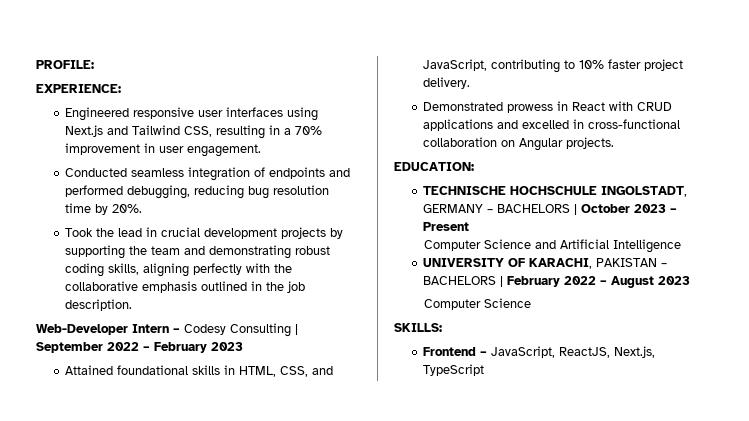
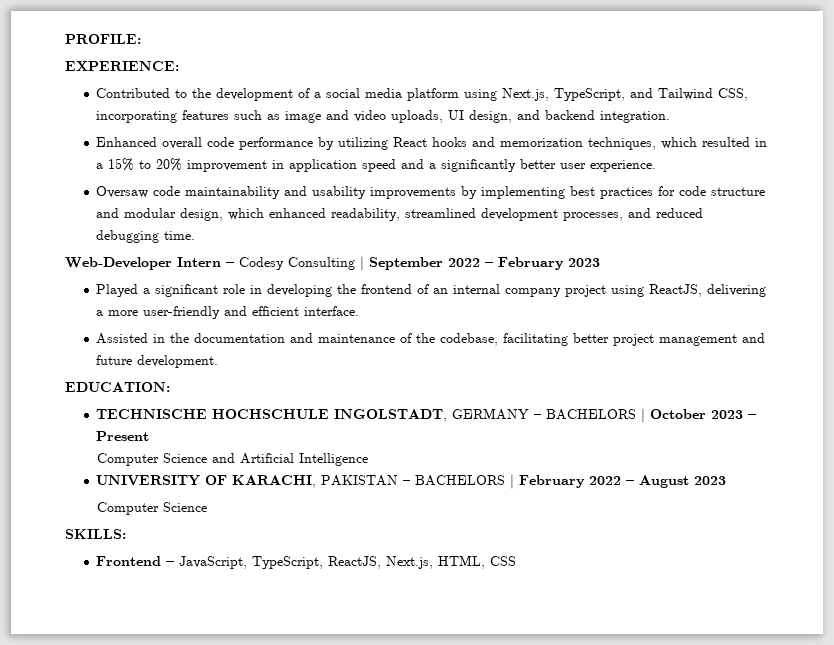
- Engineered responsive user interfaces using Next.js and Tailwind CSS, resulting in a 70% improvement in user engagement.
- Conducted seamless integration of endpoints and performed debugging, reducing bug resolution time by 20%.
- Took the lead in crucial development projects by supporting the team and demonstrating robust coding skills, aligning perfectly with the collaborative emphasis outlined in the job description.
+ Contributed to the development of a social media platform using Next.js, TypeScript, and Tailwind CSS, incorporating features such as image and video uploads, UI design, and backend integration.
+ Enhanced overall code performance by utilizing React hooks and memorization techniques, which resulted in a 15% to 20% improvement in application speed and a significantly better user experience.
+ Oversaw code maintainability and usability improvements by implementing best practices for code structure and modular design, which enhanced readability, streamlined development processes, and reduced debugging time.
- Attained foundational skills in HTML, CSS, and JavaScript, contributing to 10% faster project delivery.
- Demonstrated prowess in React with CRUD applications and excelled in cross-functional collaboration on Angular projects.
+ Played a significant role in developing the frontend of an internal company project using ReactJS, delivering a more user-friendly and efficient interface.
+ Assisted in the documentation and maintenance of the codebase, facilitating better project management and future development.
- Frontend – JavaScript, ReactJS, Next.js, TypeScript
+ Frontend – JavaScript, TypeScript, ReactJS, Next.js, HTML, CSS

